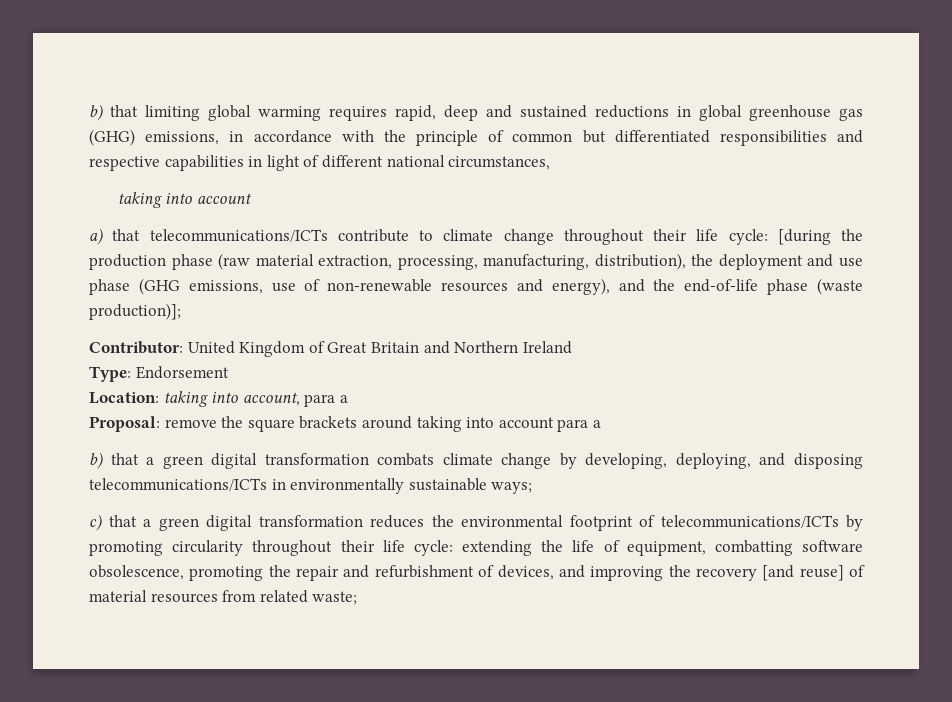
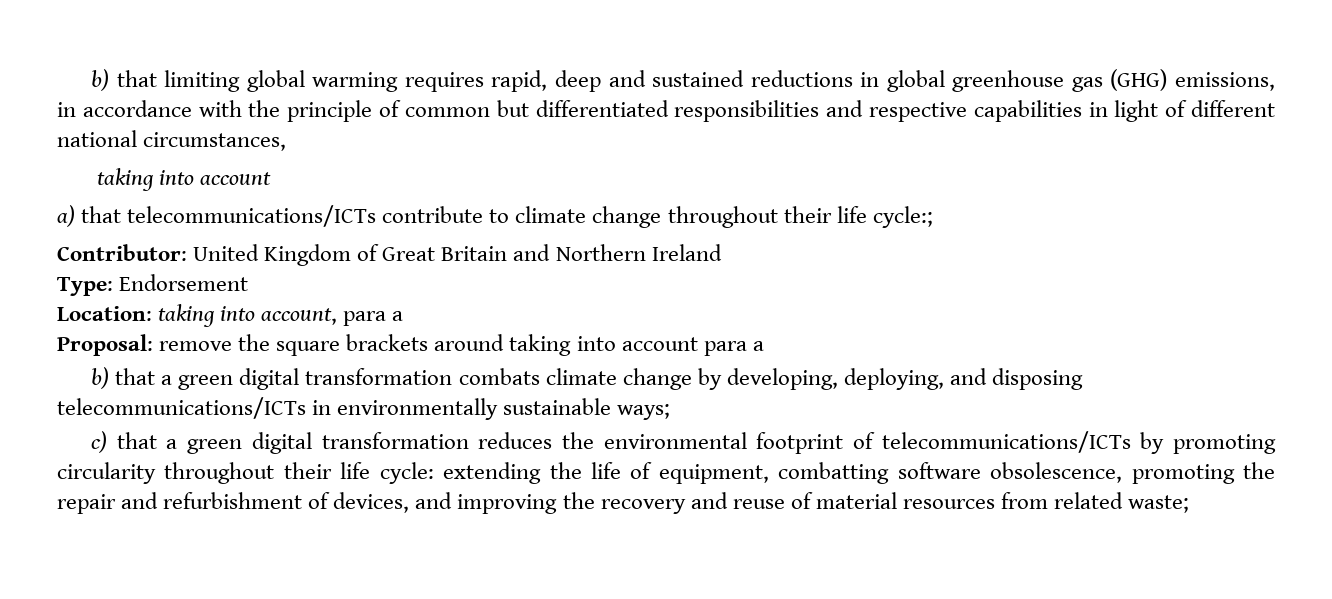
- a) that telecommunications/ICTs contribute to climate change throughout their life cycle: [during the production phase (raw material extraction, processing, manufacturing, distribution), the deployment and use phase (GHG emissions, use of non-renewable resources and energy), and the end-of-life phase (waste production)];
+ a) that telecommunications/ICTs contribute to climate change throughout their life cycle:;
- c) that a green digital transformation reduces the environmental footprint of telecommunications/ICTs by promoting circularity throughout their life cycle: extending the life of equipment, combatting software obsolescence, promoting the repair and refurbishment of devices, and improving the recovery [and reuse] of material resources from related waste;
+ c) that a green digital transformation reduces the environmental footprint of telecommunications/ICTs by promoting circularity throughout their life cycle: extending the life of equipment, combatting software obsolescence, promoting the repair and refurbishment of devices, and improving the recovery and reuse of material resources from related waste;

